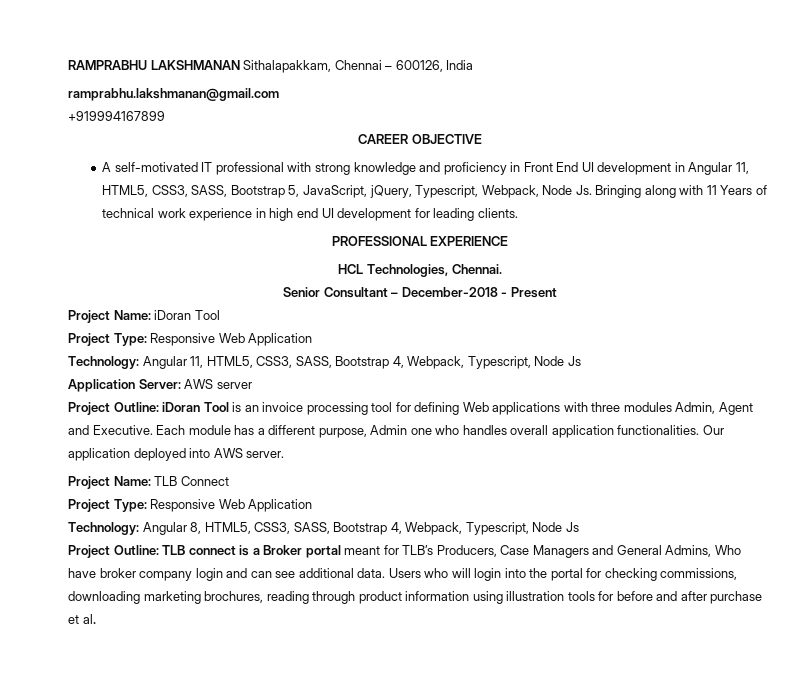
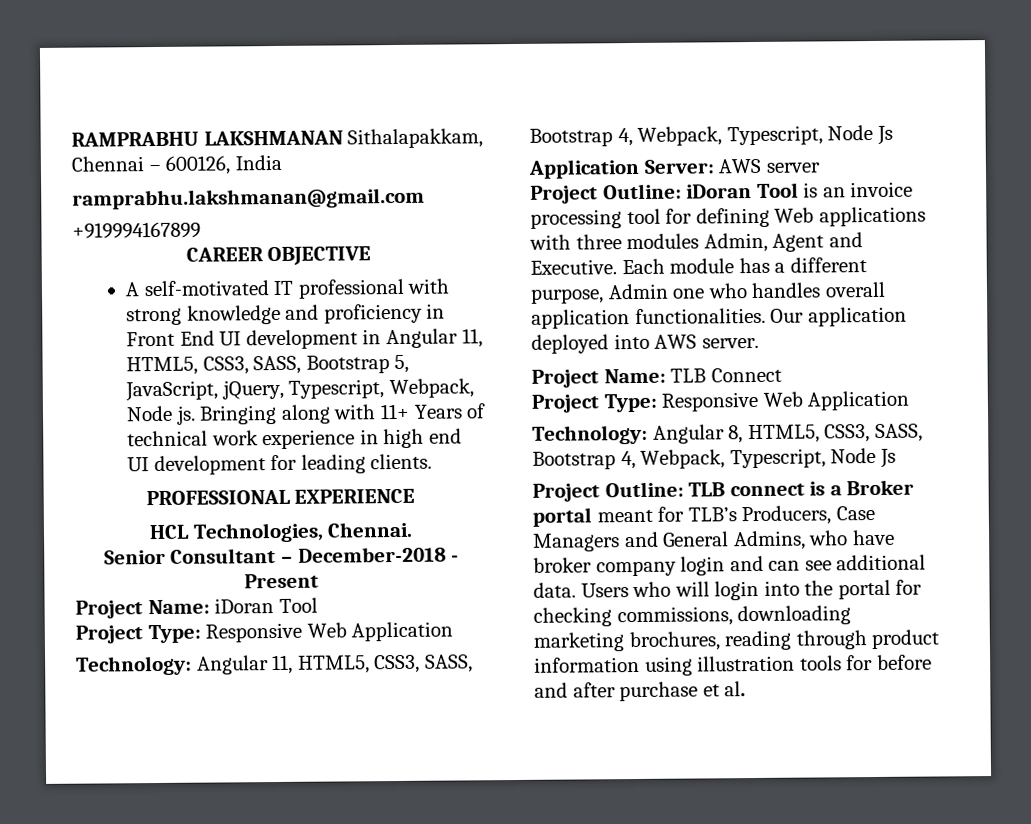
- A self-motivated IT professional with strong knowledge and proficiency in Front End UI development in Angular 11, HTML5, CSS3, SASS, Bootstrap 5, JavaScript, jQuery, Typescript, Webpack, Node Js. Bringing along with 11 Years of technical work experience in high end UI development for leading clients.
+ A self-motivated IT professional with strong knowledge and proficiency in Front End UI development in Angular 11, HTML5, CSS3, SASS, Bootstrap 5, JavaScript, jQuery, Typescript, Webpack, Node js. Bringing along with 11+ Years of technical work experience in high end UI development for leading clients.
- Project Outline: TLB connect is a Broker portal meant for TLB’s Producers, Case Managers and General Admins, Who have broker company login and can see additional data.
+ Project Outline: TLB connect is a Broker portal meant for TLB’s Producers, Case Managers and General Admins, who have broker company login and can see additional data.

